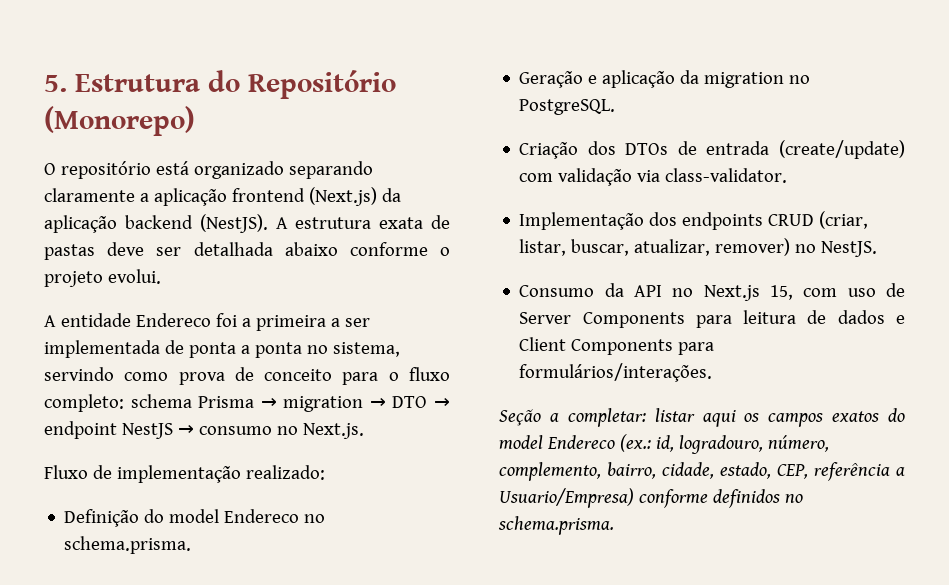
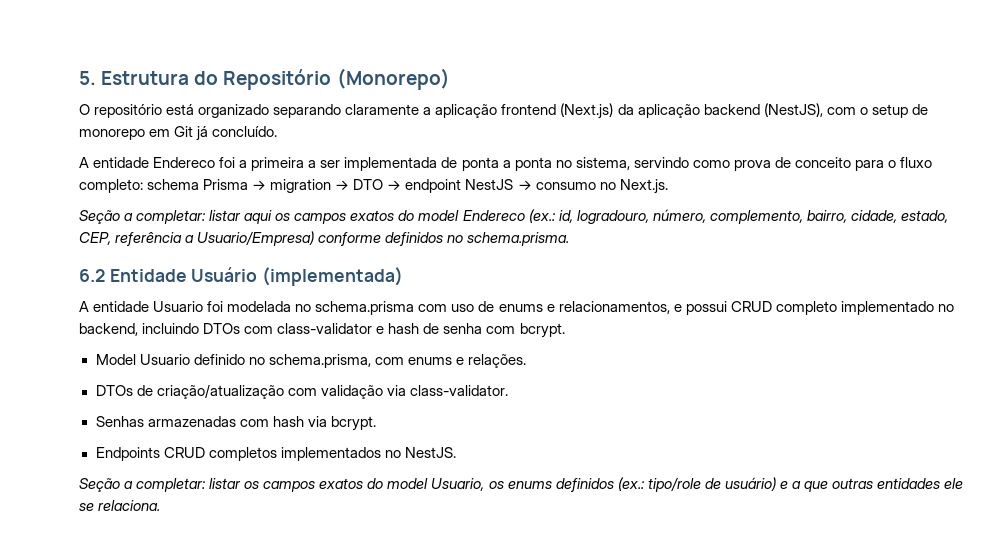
- O repositório está organizado separando claramente a aplicação frontend (Next.js) da aplicação backend (NestJS). A estrutura exata de pastas deve ser detalhada abaixo conforme o projeto evolui.
+ O repositório está organizado separando claramente a aplicação frontend (Next.js) da aplicação backend (NestJS), com o setup de monorepo em Git já concluído.
- Fluxo de implementação realizado:
- Definição do model Endereco no schema.prisma.
- Geração e aplicação da migration no PostgreSQL.
- Criação dos DTOs de entrada (create/update) com validação via class-validator.
- Implementação dos endpoints CRUD (criar, listar, buscar, atualizar, remover) no NestJS.
- Consumo da API no Next.js 15, com uso de Server Components para leitura de dados e Client Components para formulários/interações.
+ 6.2 Entidade Usuário (implementada)
+ A entidade Usuario foi modelada no schema.prisma com uso de enums e relacionamentos, e possui CRUD completo implementado no backend, incluindo DTOs com class-validator e hash de senha com bcrypt.
+ Model Usuario definido no schema.prisma, com enums e relações.
+ DTOs de criação/atualização com validação via class-validator.
+ Senhas armazenadas com hash via bcrypt.
+ Endpoints CRUD completos implementados no NestJS.
+ Seção a completar: listar os campos exatos do model Usuario, os enums definidos (ex.: tipo/role de usuário) e a que outras entidades ele se relaciona.

